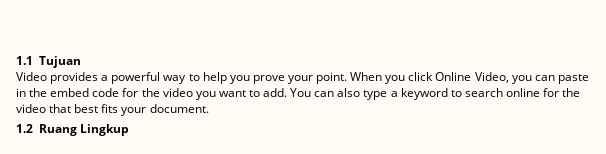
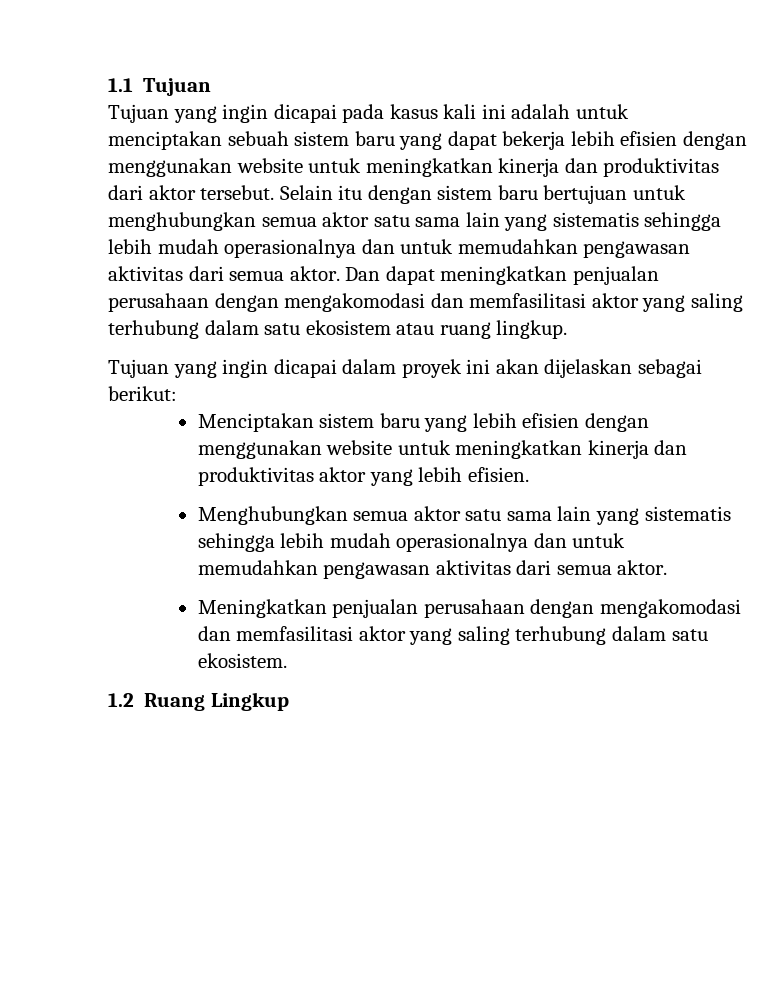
- Video provides a powerful way to help you prove your point. When you click Online Video, you can paste in the embed code for the video you want to add. You can also type a keyword to search online for the video that best fits your document.
+ Tujuan yang ingin dicapai pada kasus kali ini adalah untuk menciptakan sebuah sistem baru yang dapat bekerja lebih efisien dengan menggunakan website untuk meningkatkan kinerja dan produktivitas dari aktor tersebut. Selain itu dengan sistem baru bertujuan untuk menghubungkan semua aktor satu sama lain yang sistematis sehingga lebih mudah operasionalnya dan untuk memudahkan pengawasan aktivitas dari semua aktor. Dan dapat meningkatkan penjualan perusahaan dengan mengakomodasi dan memfasilitasi aktor yang saling terhubung dalam satu ekosistem atau ruang lingkup.
+ Tujuan yang ingin dicapai dalam proyek ini akan dijelaskan sebagai berikut:
+ Menciptakan sistem baru yang lebih efisien dengan menggunakan website untuk meningkatkan kinerja dan produktivitas aktor yang lebih efisien.
+ Menghubungkan semua aktor satu sama lain yang sistematis sehingga lebih mudah operasionalnya dan untuk memudahkan pengawasan aktivitas dari semua aktor.
+ Meningkatkan penjualan perusahaan dengan mengakomodasi dan memfasilitasi aktor yang saling terhubung dalam satu ekosistem.

